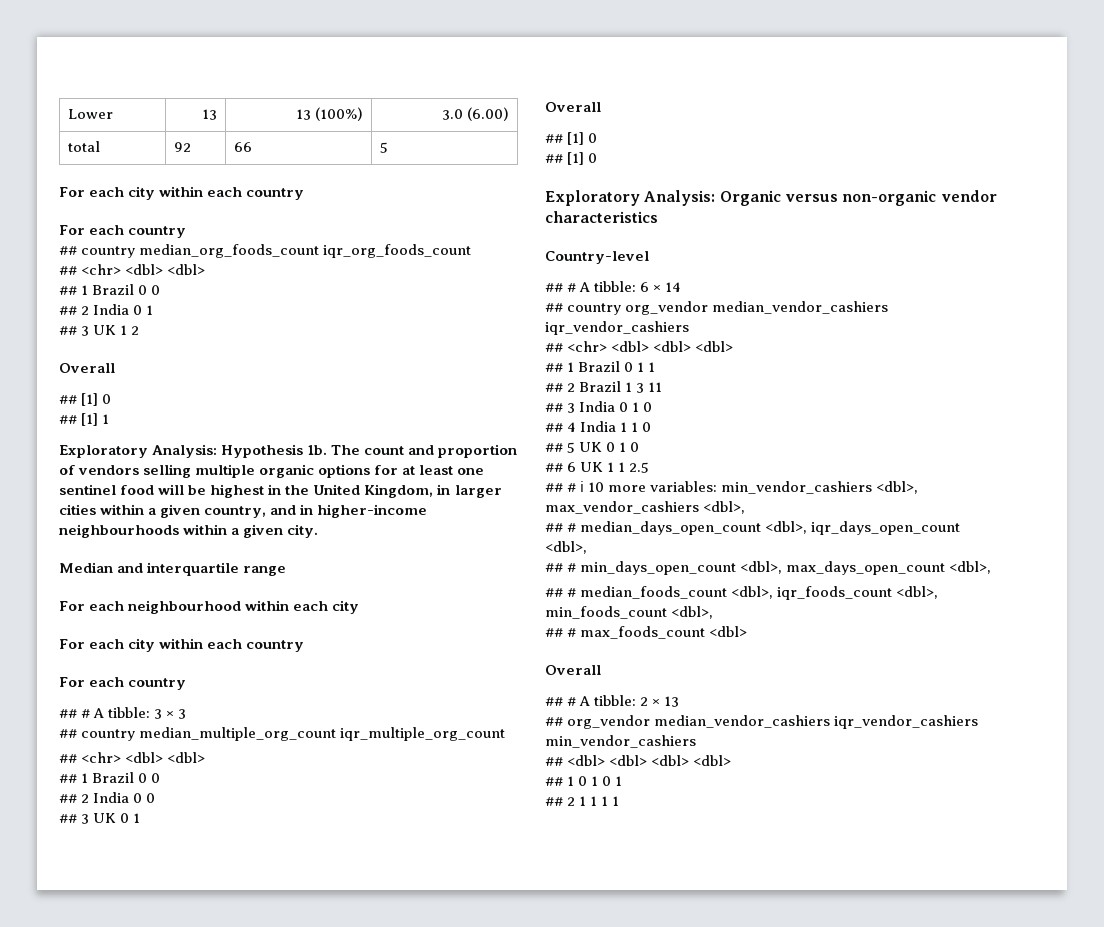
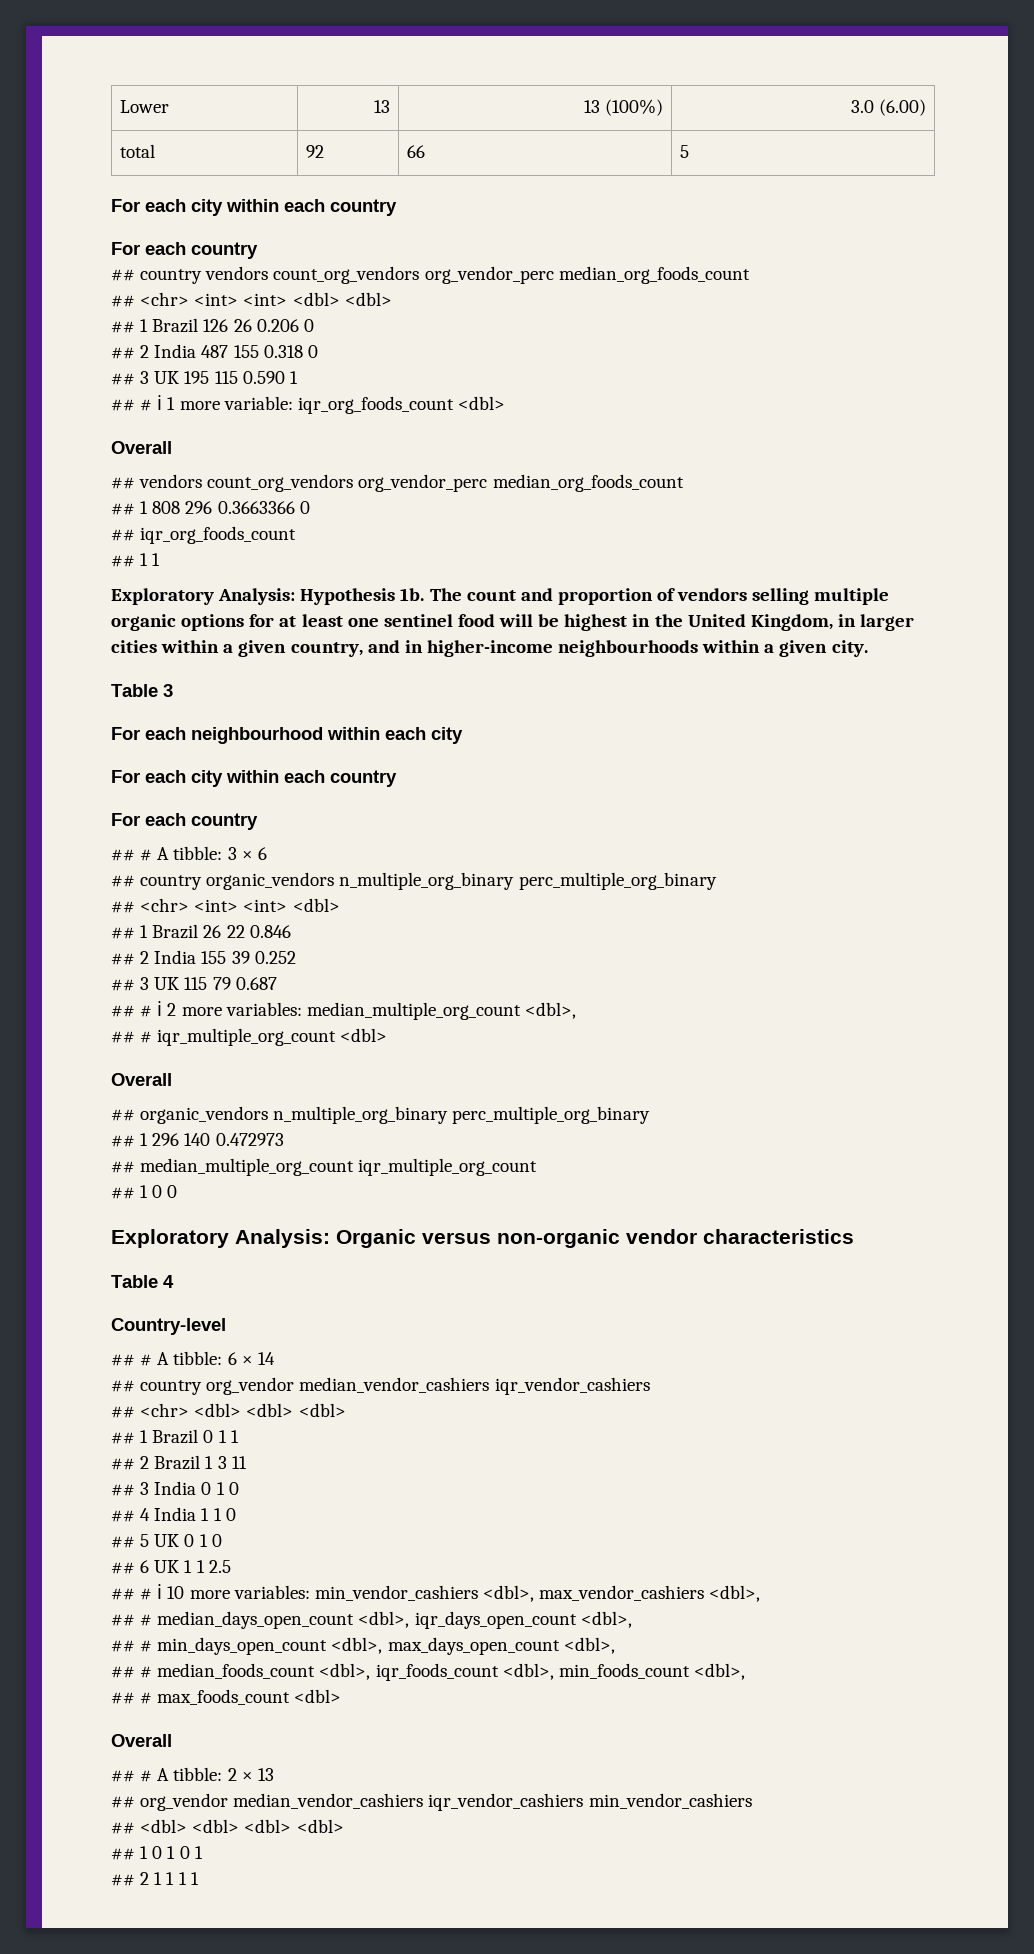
- ## country median_org_foods_count iqr_org_foods_count
- ## <chr> <dbl> <dbl>
- ## 1 Brazil 0 0
- ## 2 India 0 1
- ## 3 UK 1 2
+ ## country vendors count_org_vendors org_vendor_perc median_org_foods_count
+ ## <chr> <int> <int> <dbl> <dbl>
+ ## 1 Brazil 126 26 0.206 0
+ ## 2 India 487 155 0.318 0
+ ## 3 UK 195 115 0.590 1
+ ## # ℹ 1 more variable: iqr_org_foods_count <dbl>
  Overall
- ## [1] 0
- ## [1] 1
+ ## vendors count_org_vendors org_vendor_perc median_org_foods_count
+ ## 1 808 296 0.3663366 0
+ ## iqr_org_foods_count
+ ## 1 1
- Median and interquartile range
+ Table 3
- ## # A tibble: 3 × 3
- ## country median_multiple_org_count iqr_multiple_org_count
- ## <chr> <dbl> <dbl>
- ## 1 Brazil 0 0
- ## 2 India 0 0
- ## 3 UK 0 1
+ ## # A tibble: 3 × 6
+ ## country organic_vendors n_multiple_org_binary perc_multiple_org_binary
+ ## <chr> <int> <int> <dbl>
+ ## 1 Brazil 26 22 0.846
+ ## 2 India 155 39 0.252
+ ## 3 UK 115 79 0.687
+ ## # ℹ 2 more variables: median_multiple_org_count <dbl>,
+ ## # iqr_multiple_org_count <dbl>
  Overall
- ## [1] 0
- ## [1] 0
+ ## organic_vendors n_multiple_org_binary perc_multiple_org_binary
+ ## 1 296 140 0.472973
+ ## median_multiple_org_count iqr_multiple_org_count
+ ## 1 0 0
+ Table 4

